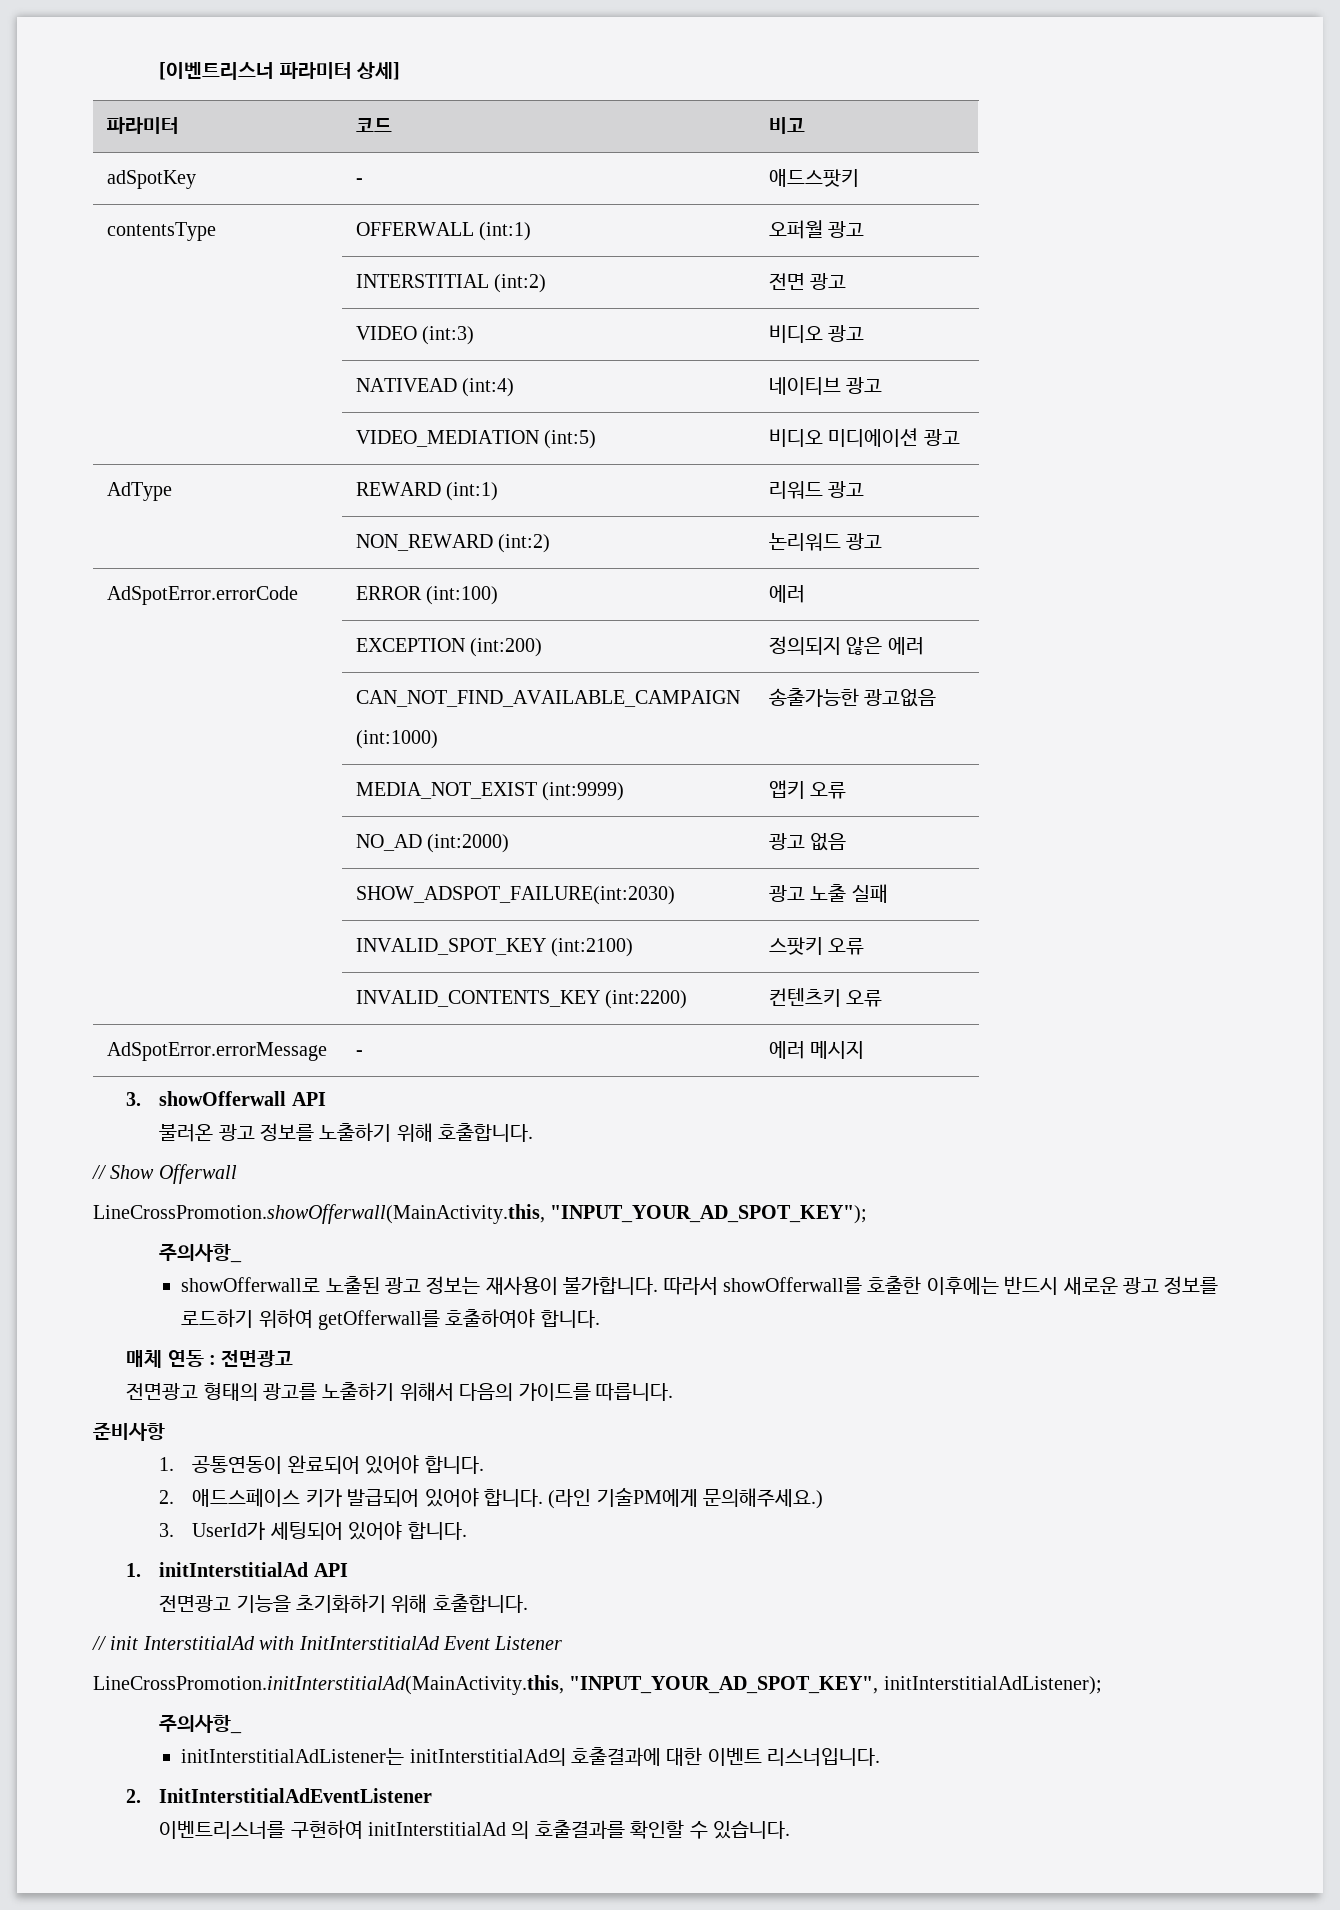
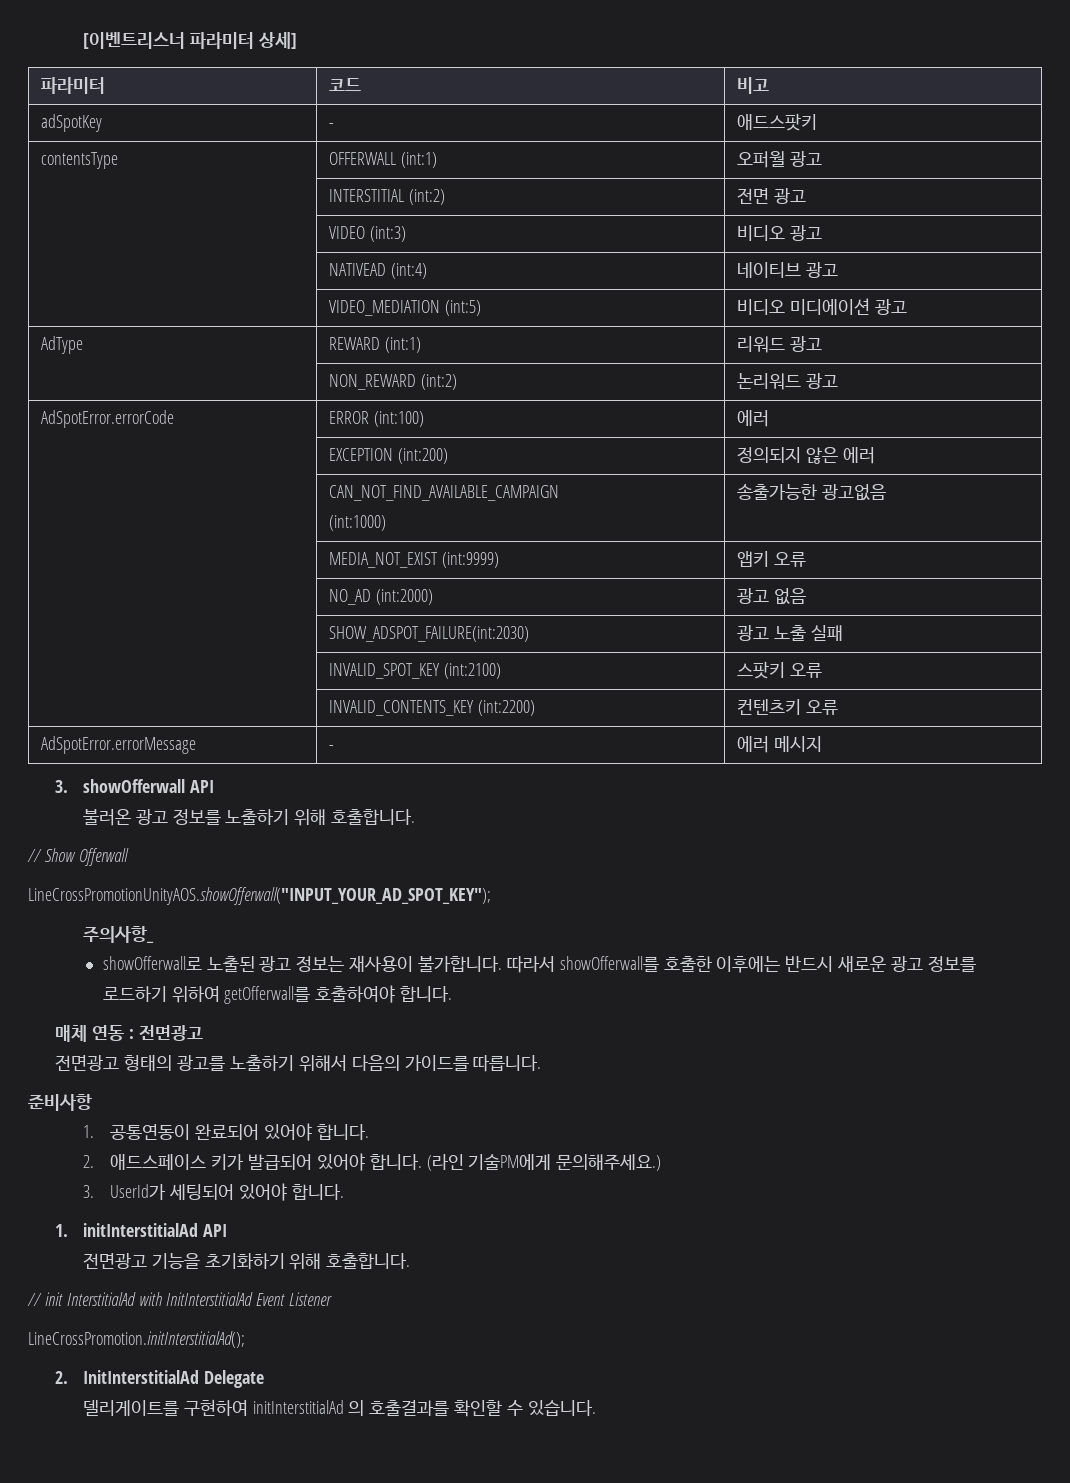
- LineCrossPromotion.showOfferwall(MainActivity.this, "INPUT_YOUR_AD_SPOT_KEY");
+ LineCrossPromotionUnityAOS.showOfferwall("INPUT_YOUR_AD_SPOT_KEY");
- LineCrossPromotion.initInterstitialAd(MainActivity.this, "INPUT_YOUR_AD_SPOT_KEY", initInterstitialAdListener);
- 주의사항_
- initInterstitialAdListener는 initInterstitialAd의 호출결과에 대한 이벤트 리스너입니다.
- 2. InitInterstitialAdEventListener
- 이벤트리스너를 구현하여 initInterstitialAd 의 호출결과를 확인할 수 있습니다.
+ LineCrossPromotion.initInterstitialAd();
+ 2. InitInterstitialAd Delegate
+ 델리게이트를 구현하여 initInterstitialAd 의 호출결과를 확인할 수 있습니다.

